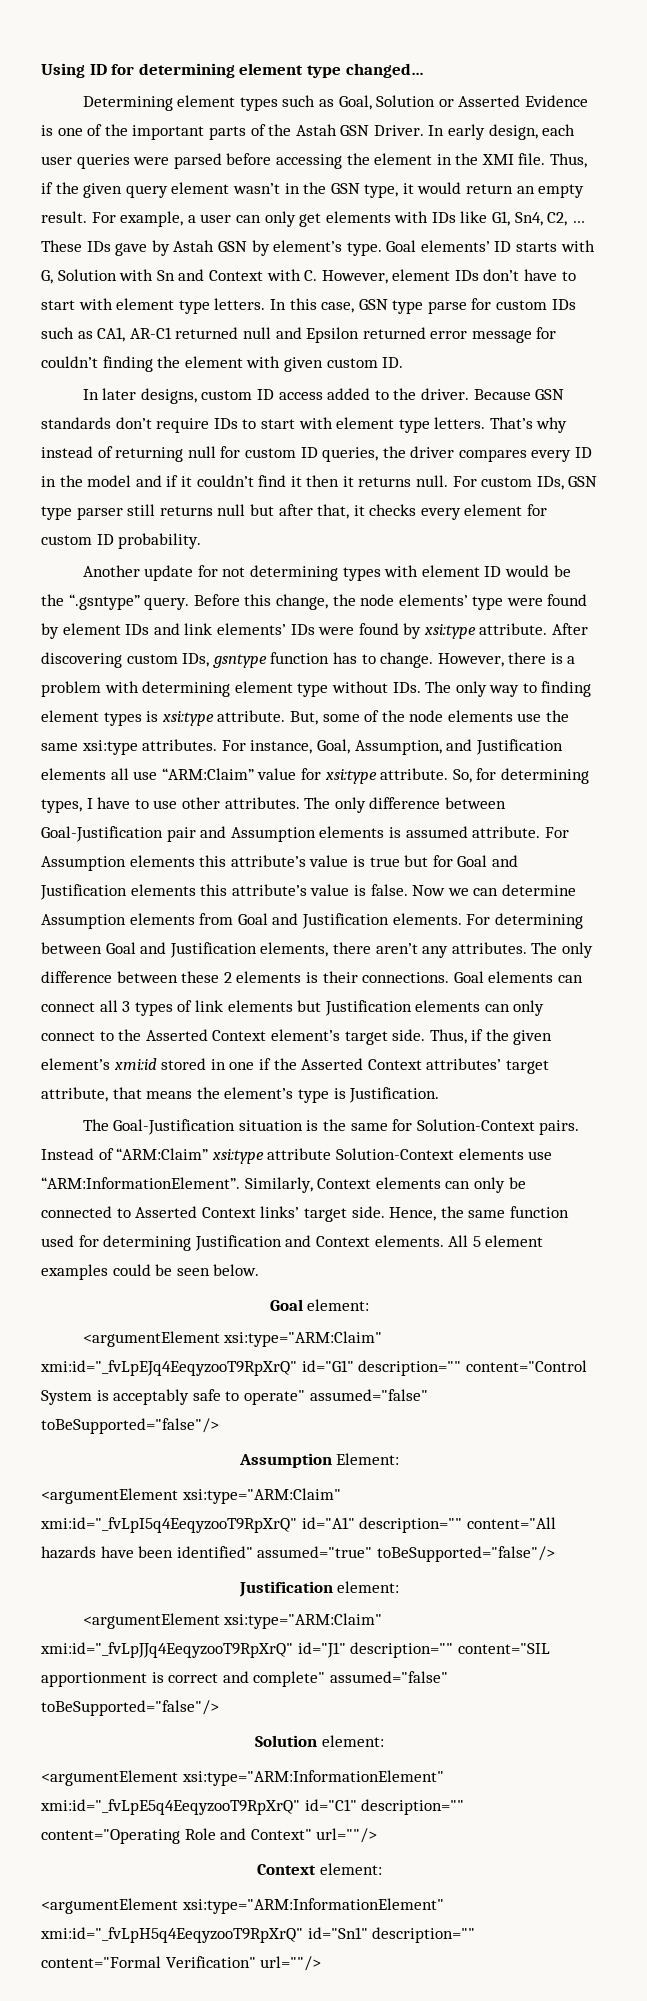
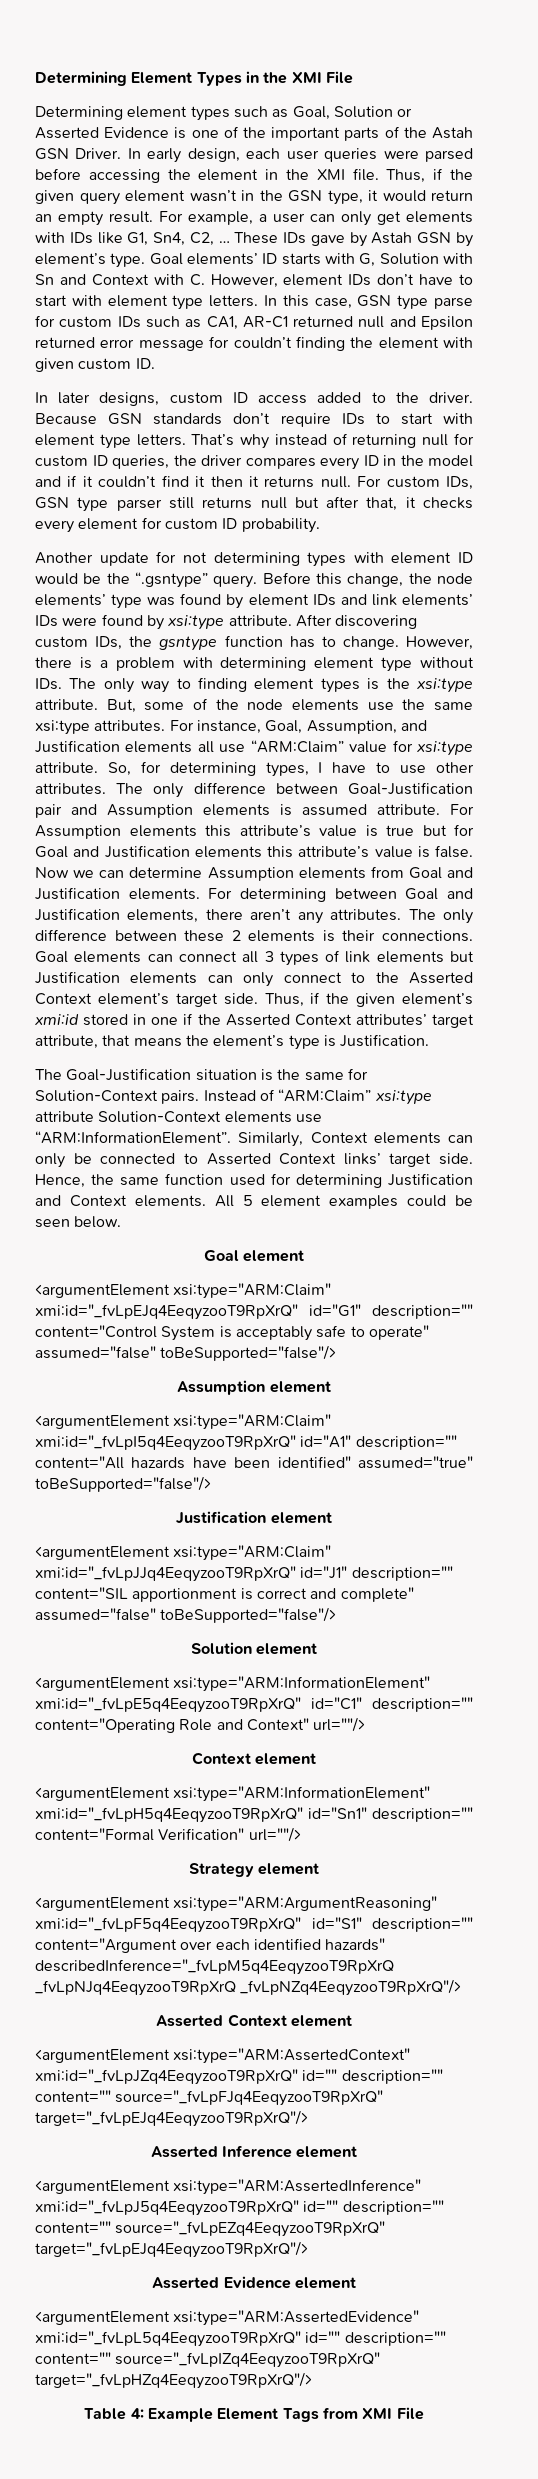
- Using ID for determining element type changed…
+ Determining Element Types in the XMI File
- Before this change, the node elements’ type were found by element IDs and link elements’ IDs were found by xsi:type attribute.
+ Before this change, the node elements’ type was found by element IDs and link elements’ IDs were found by xsi:type attribute.
- After discovering custom IDs, gsntype function has to change.
+ After discovering custom IDs, the gsntype function has to change.
- However, there is a problem with determining element type without IDs. The only way to finding element types is xsi:type attribute.
+ However, there is a problem with determining element type without IDs. The only way to finding element types is the xsi:type attribute.
- Goal element:
+ Goal element
- Assumption Element:
+ Assumption element
- Justification element:
+ Justification element
- Solution element:
+ Solution element
  <argumentElement xsi:type="ARM:InformationElement" xmi:id="_fvLpE5q4EeqyzooT9RpXrQ" id="C1" description="" content="Operating Role and Context" url=""/>
- Context element:
+ Context element
+ Strategy element
+ <argumentElement xsi:type="ARM:ArgumentReasoning" xmi:id="_fvLpF5q4EeqyzooT9RpXrQ" id="S1" description="" content="Argument over each identified hazards" describedInference="_fvLpM5q4EeqyzooT9RpXrQ _fvLpNJq4EeqyzooT9RpXrQ _fvLpNZq4EeqyzooT9RpXrQ"/>
+ Asserted Context element
+ <argumentElement xsi:type="ARM:AssertedContext" xmi:id="_fvLpJZq4EeqyzooT9RpXrQ" id="" description="" content="" source="_fvLpFJq4EeqyzooT9RpXrQ" target="_fvLpEJq4EeqyzooT9RpXrQ"/>
+ Asserted Inference element
+ <argumentElement xsi:type="ARM:AssertedInference" xmi:id="_fvLpJ5q4EeqyzooT9RpXrQ" id="" description="" content="" source="_fvLpEZq4EeqyzooT9RpXrQ" target="_fvLpEJq4EeqyzooT9RpXrQ"/>
+ Asserted Evidence element
+ <argumentElement xsi:type="ARM:AssertedEvidence" xmi:id="_fvLpL5q4EeqyzooT9RpXrQ" id="" description="" content="" source="_fvLpIZq4EeqyzooT9RpXrQ" target="_fvLpHZq4EeqyzooT9RpXrQ"/>
+ Table 4: Example Element Tags from XMI File

